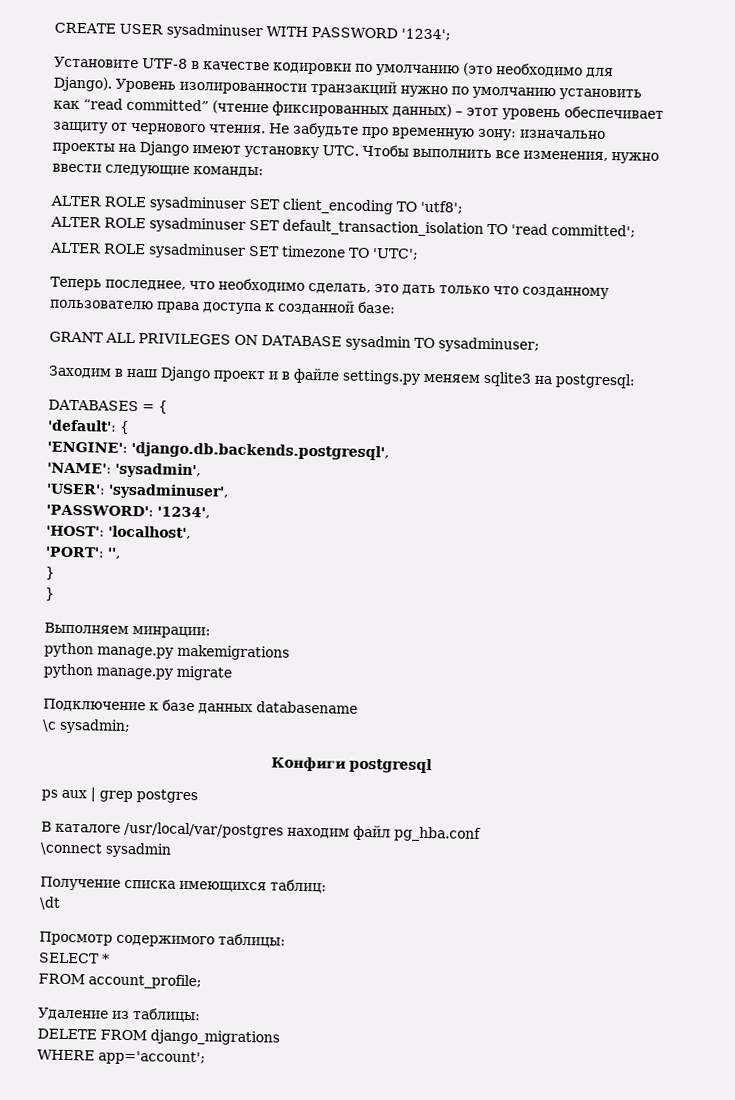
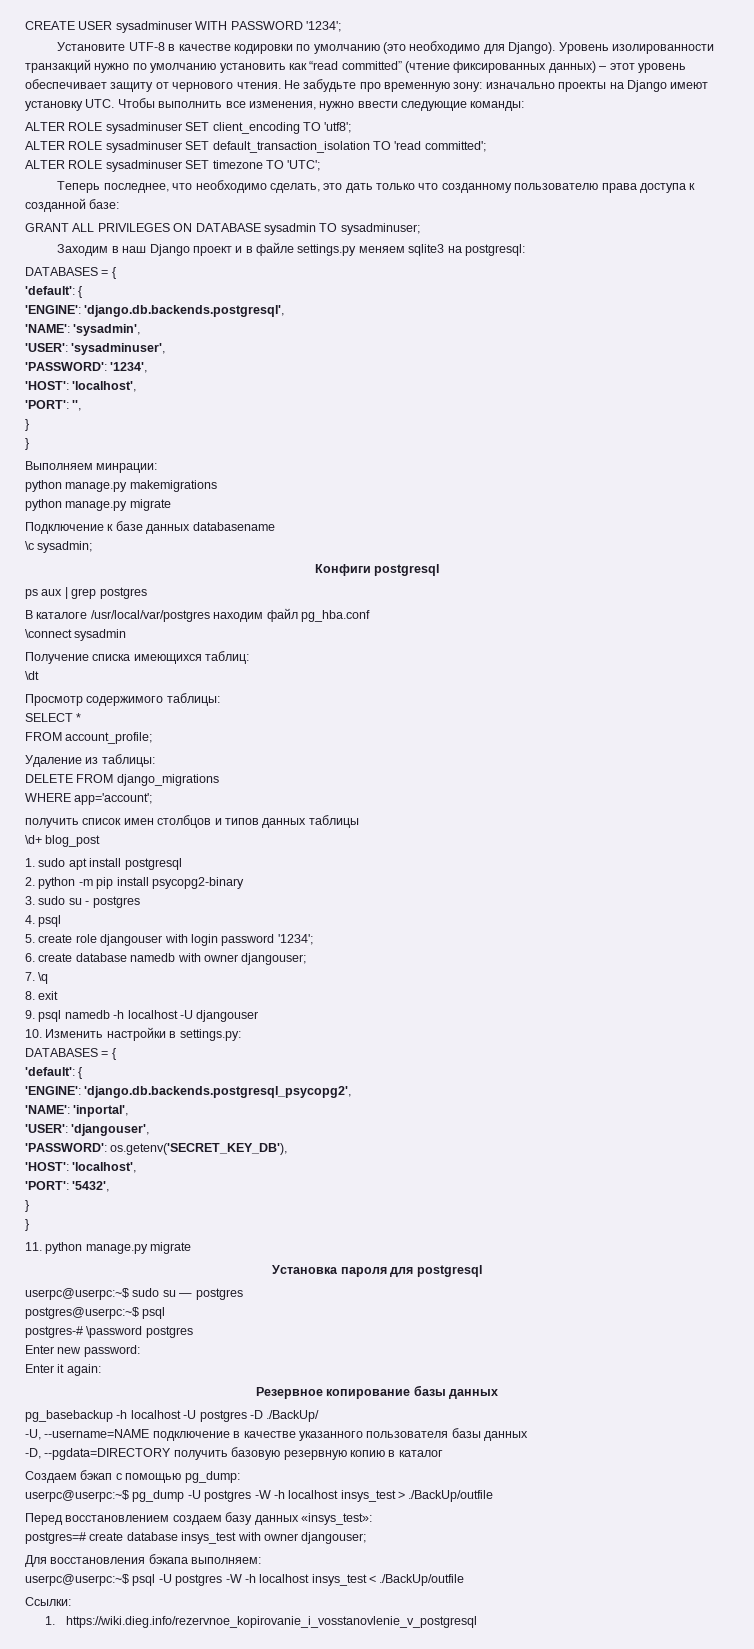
+ получить список имен столбцов и типов данных таблицы
+ \d+ blog_post
+ 1. sudo apt install postgresql
+ 2. python -m pip install psycopg2-binary
+ 3. sudo su - postgres
+ 4. psql
+ 5. create role djangouser with login password '1234';
+ 6. create database namedb with owner djangouser;
+ 7. \q
+ 8. exit
+ 9. psql namedb -h localhost -U djangouser
+ 10. Изменить настройки в settings.py:
+ DATABASES = {
+ 'default': {
+ 'ENGINE': 'django.db.backends.postgresql_psycopg2',
+ 'NAME': 'inportal',
+ 'USER': 'djangouser',
+ 'PASSWORD': os.getenv('SECRET_KEY_DB'),
+ 'HOST': 'localhost',
+ 'PORT': '5432',
+ }
+ }
+ 11. python manage.py migrate
+ Установка пароля для postgresql
+ userpc@userpc:~$ sudo su — postgres
+ postgres@userpc:~$ psql
+ postgres-# \password postgres
+ Enter new password:
+ Enter it again:
+ Резервное копирование базы данных
+ pg_basebackup -h localhost -U postgres -D ./BackUp/
+ -U, --username=NAME подключение в качестве указанного пользователя базы данных
+ -D, --pgdata=DIRECTORY получить базовую резервную копию в каталог
+ Создаем бэкап с помощью pg_dump:
+ userpc@userpc:~$ pg_dump -U postgres -W -h localhost insys_test > ./BackUp/outfile
+ Перед восстановлением создаем базу данных «insys_test»:
+ postgres=# create database insys_test with owner djangouser;
+ Для восстановления бэкапа выполняем:
+ userpc@userpc:~$ psql -U postgres -W -h localhost insys_test < ./BackUp/outfile
+ Ссылки:
+ 1. https://wiki.dieg.info/rezervnoe_kopirovanie_i_vosstanovlenie_v_postgresql

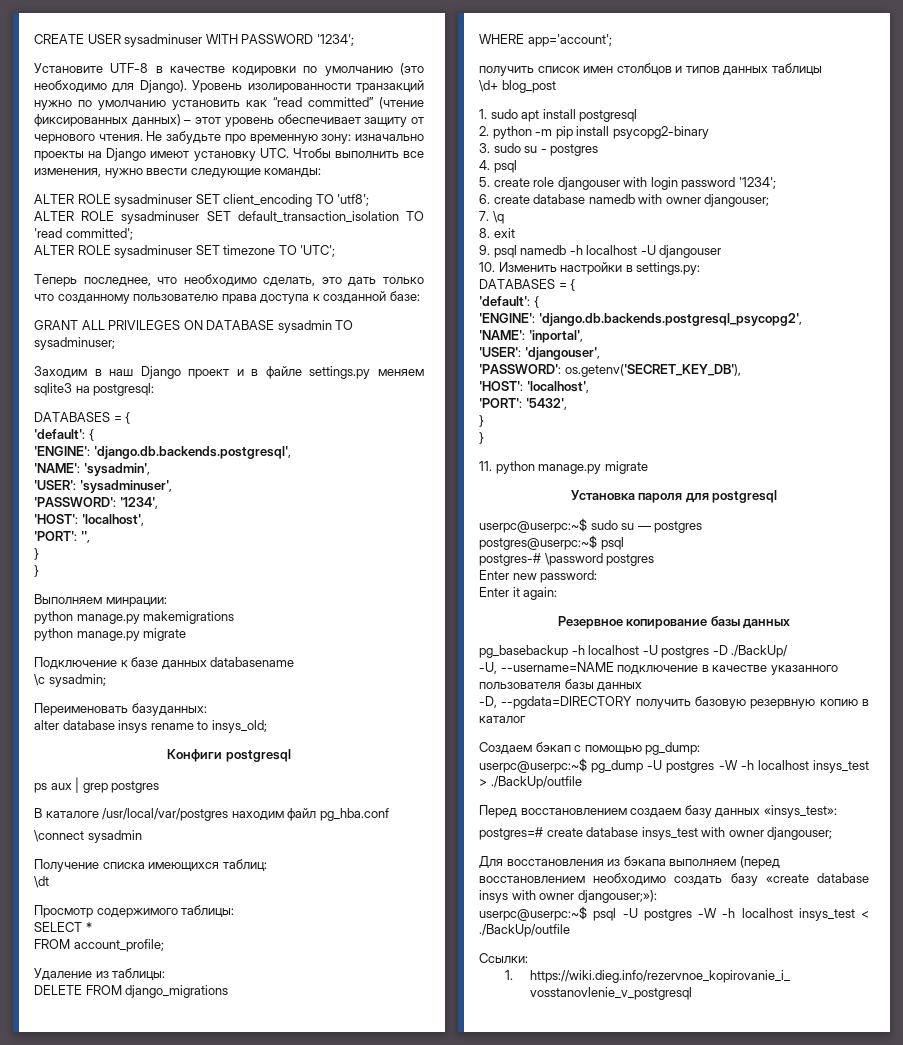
+ Переименовать базуданных:
+ alter database insys rename to insys_old;
- Для восстановления бэкапа выполняем:
+ Для восстановления из бэкапа выполняем (перед восстановлением необходимо создать базу «create database insys with owner djangouser;»):

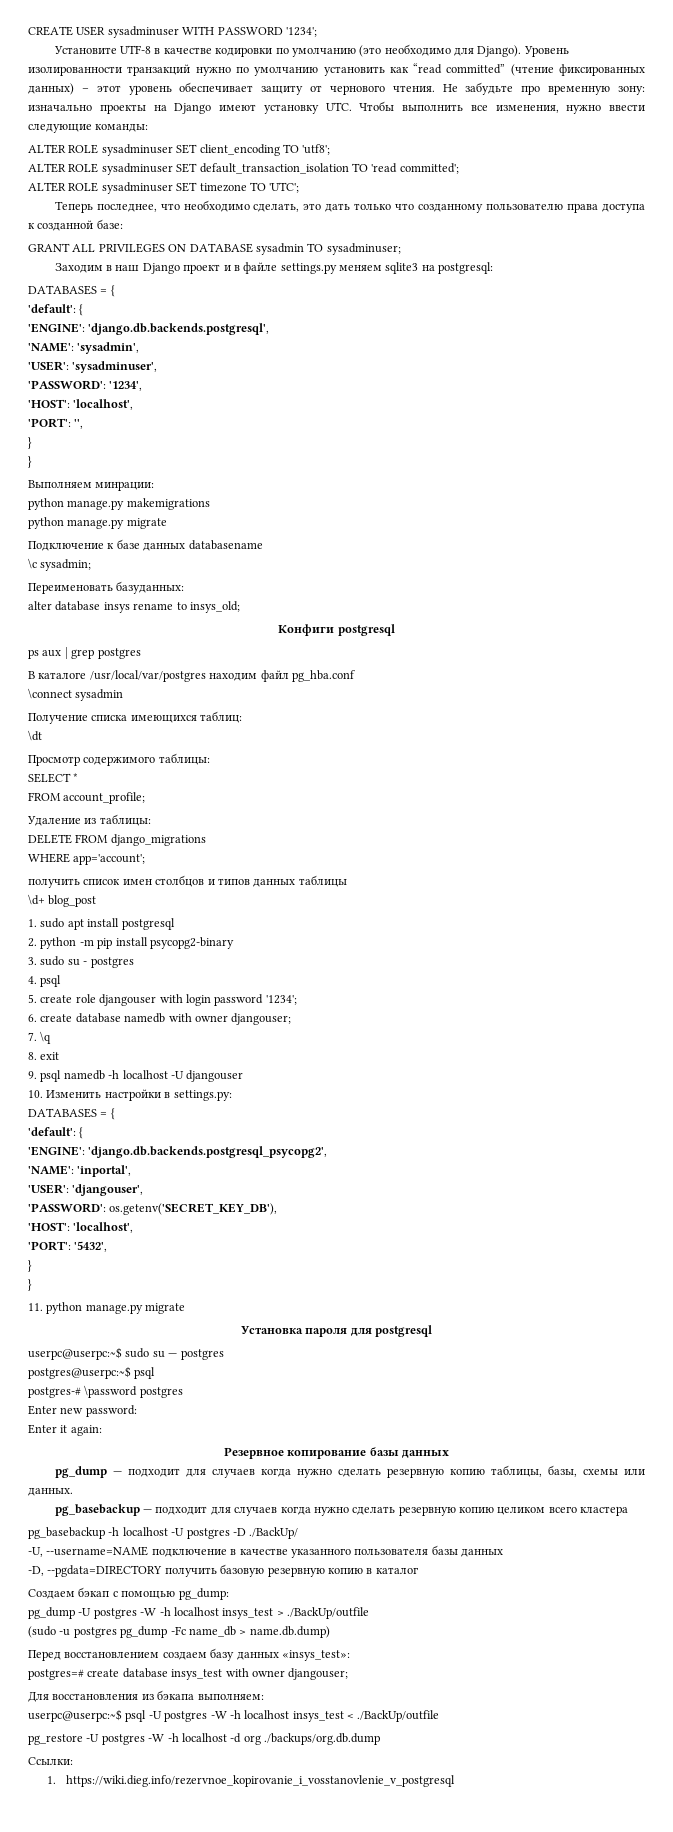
+ pg_dump — подходит для случаев когда нужно сделать резервную копию таблицы, базы, схемы или данных.
+ pg_basebackup — подходит для случаев когда нужно сделать резервную копию целиком всего кластера
- userpc@userpc:~$ pg_dump -U postgres -W -h localhost insys_test > ./BackUp/outfile
+ pg_dump -U postgres -W -h localhost insys_test > ./BackUp/outfile
+ (sudo -u postgres pg_dump -Fc name_db > name.db.dump)
- Для восстановления из бэкапа выполняем (перед восстановлением необходимо создать базу «create database insys with owner djangouser;»):
+ Для восстановления из бэкапа выполняем:
+ pg_restore -U postgres -W -h localhost -d org ./backups/org.db.dump

